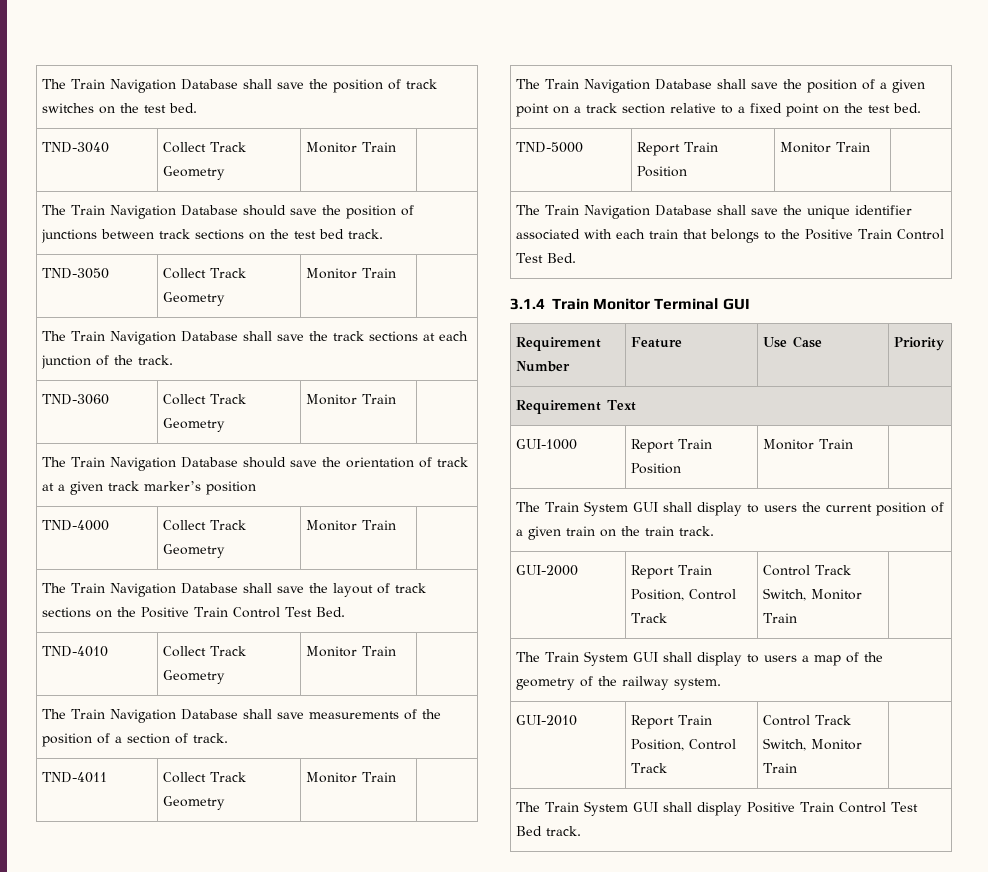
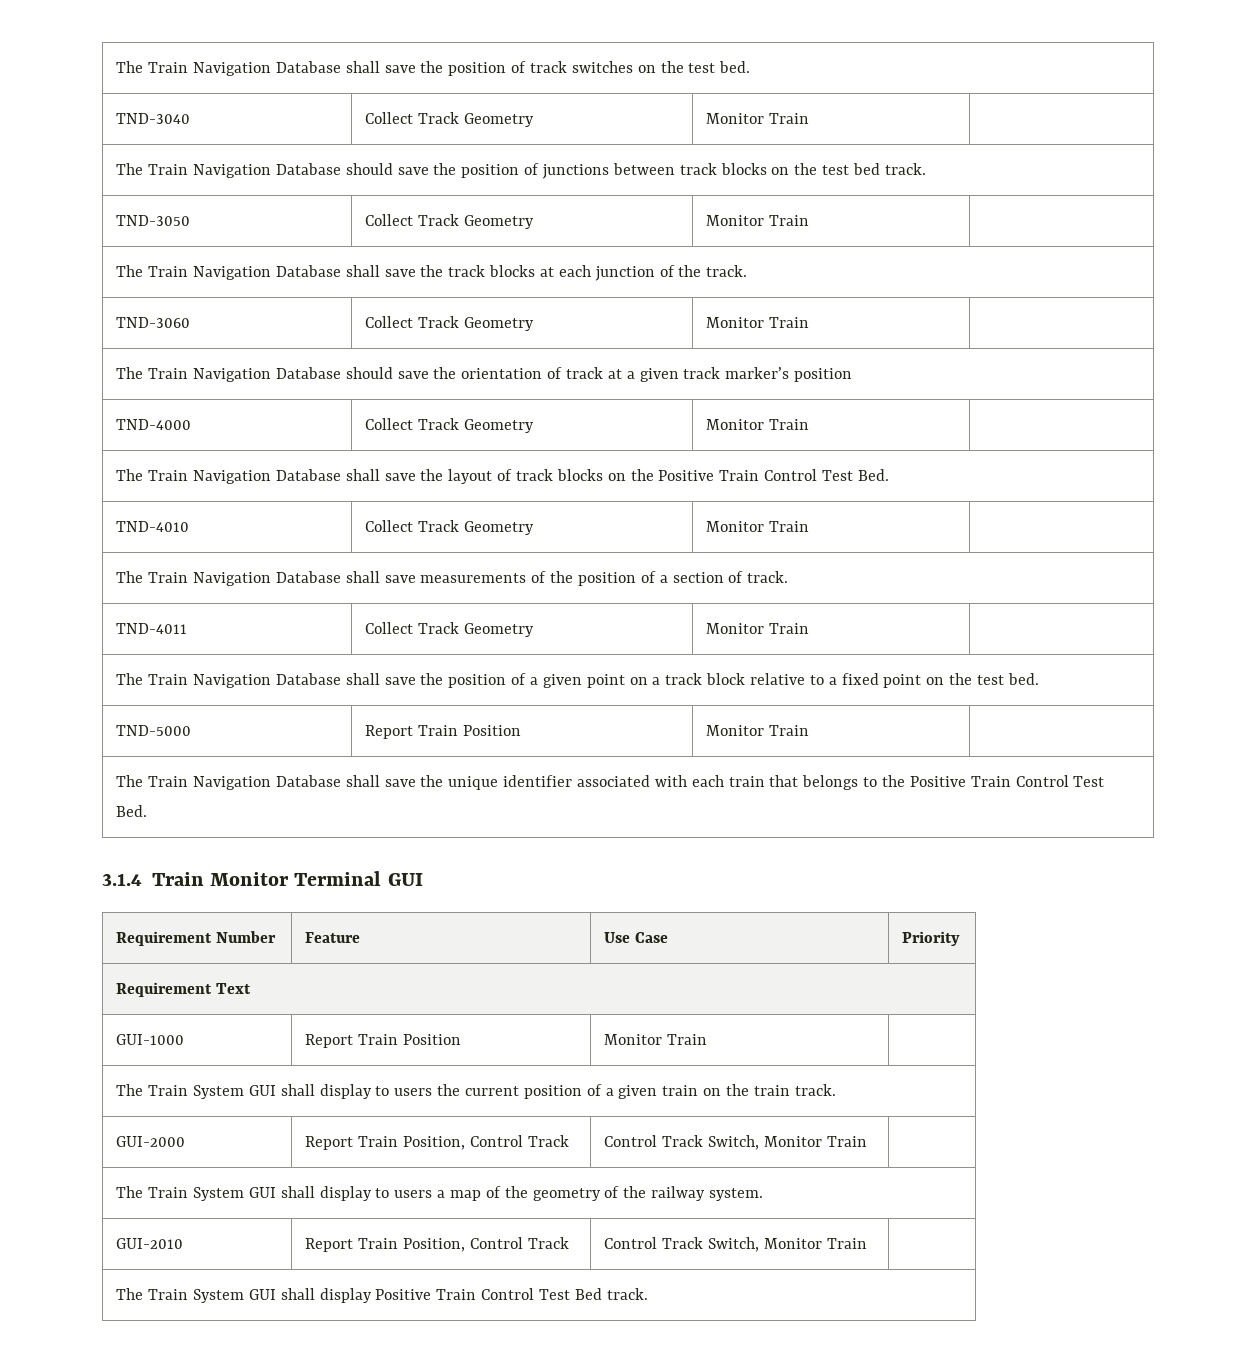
- The Train Navigation Database should save the position of junctions between track sections on the test bed track.
+ The Train Navigation Database should save the position of junctions between track blocks on the test bed track.
- The Train Navigation Database shall save the track sections at each junction of the track.
+ The Train Navigation Database shall save the track blocks at each junction of the track.
- The Train Navigation Database shall save the layout of track sections on the Positive Train Control Test Bed.
+ The Train Navigation Database shall save the layout of track blocks on the Positive Train Control Test Bed.
- The Train Navigation Database shall save the position of a given point on a track section relative to a fixed point on the test bed.
+ The Train Navigation Database shall save the position of a given point on a track block relative to a fixed point on the test bed.

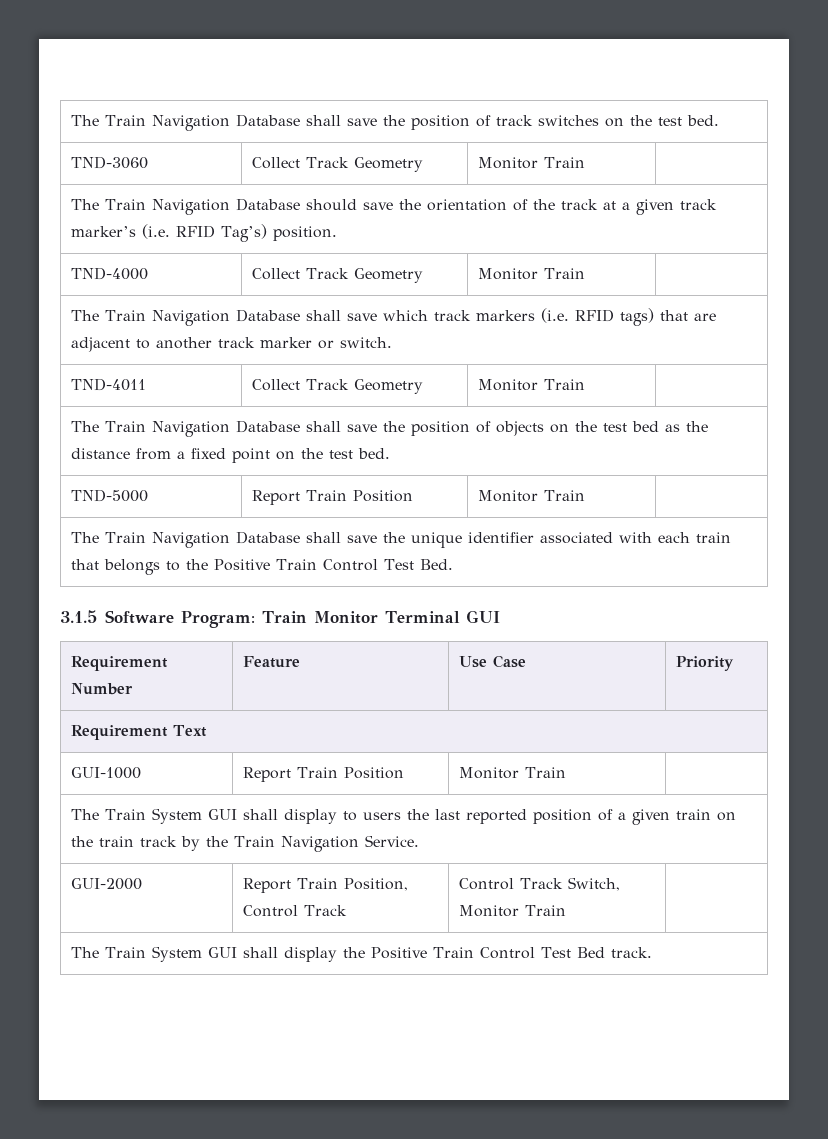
- TND-3040 | Collect Track Geometry | Monitor Train |
- The Train Navigation Database should save the position of junctions between track blocks on the test bed track.
- TND-3050 | Collect Track Geometry | Monitor Train |
- The Train Navigation Database shall save the track blocks at each junction of the track.
- The Train Navigation Database should save the orientation of track at a given track marker’s position
+ The Train Navigation Database should save the orientation of the track at a given track marker’s (i.e. RFID Tag’s) position.
- The Train Navigation Database shall save the layout of track blocks on the Positive Train Control Test Bed.
- TND-4010 | Collect Track Geometry | Monitor Train |
- The Train Navigation Database shall save measurements of the position of a section of track.
+ The Train Navigation Database shall save which track markers (i.e. RFID tags) that are adjacent to another track marker or switch.
- The Train Navigation Database shall save the position of a given point on a track block relative to a fixed point on the test bed.
+ The Train Navigation Database shall save the position of objects on the test bed as the distance from a fixed point on the test bed.
- 3.1.4 Train Monitor Terminal GUI
+ 3.1.5 Software Program: Train Monitor Terminal GUI
- The Train System GUI shall display to users the current position of a given train on the train track.
+ The Train System GUI shall display to users the last reported position of a given train on the train track by the Train Navigation Service.
- The Train System GUI shall display to users a map of the geometry of the railway system.
- GUI-2010 | Report Train Position, Control Track | Control Track Switch, Monitor Train |
- The Train System GUI shall display Positive Train Control Test Bed track.
+ The Train System GUI shall display the Positive Train Control Test Bed track.

